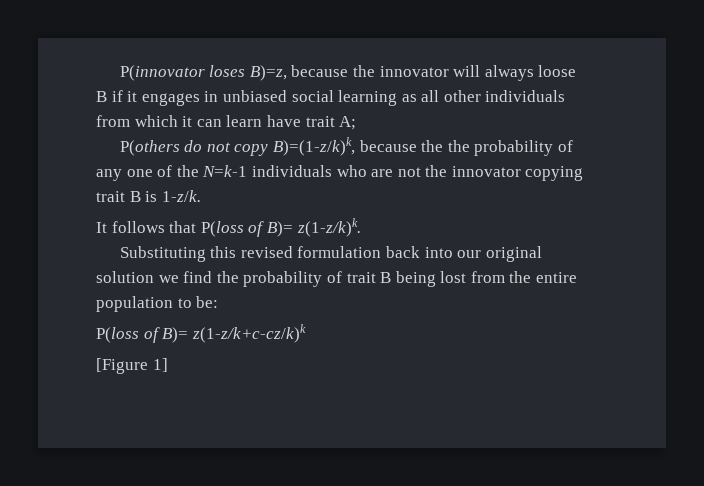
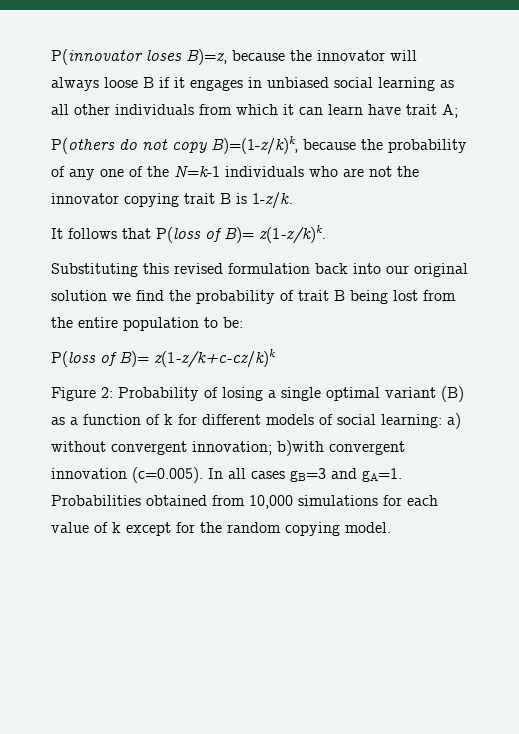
- P(others do not copy B)=(1-z/k)k, because the the probability of any one of the N=k-1 individuals who are not the innovator copying trait B is 1-z/k.
+ P(others do not copy B)=(1-z/k)k, because the probability of any one of the N=k-1 individuals who are not the innovator copying trait B is 1-z/k.
- [Figure 1]
+ Figure 2: Probability of losing a single optimal variant (B) as a function of k for different models of social learning: a) without convergent innovation; b)with convergent innovation (c=0.005). In all cases gB=3 and gA=1. Probabilities obtained from 10,000 simulations for each value of k except for the random copying model.

